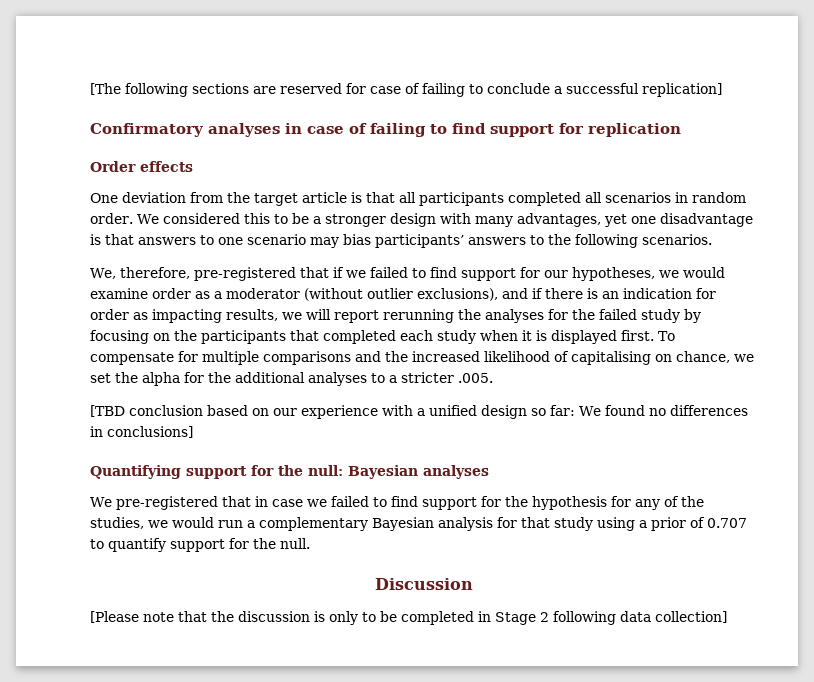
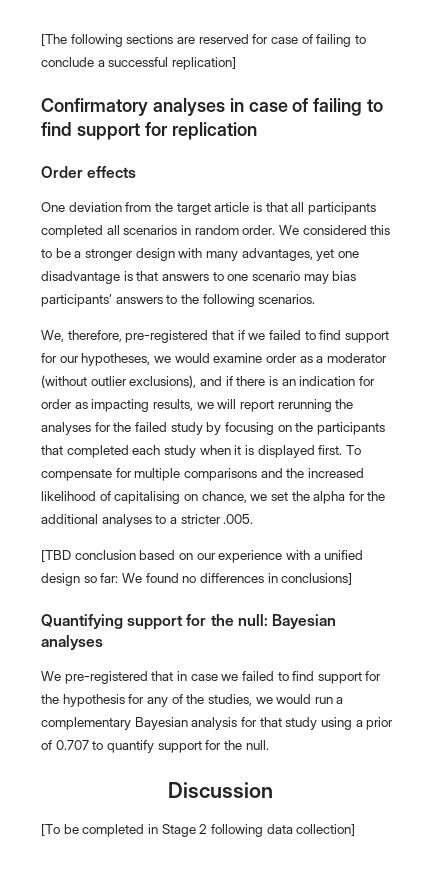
- [Please note that the discussion is only to be completed in Stage 2 following data collection]
+ [To be completed in Stage 2 following data collection]

